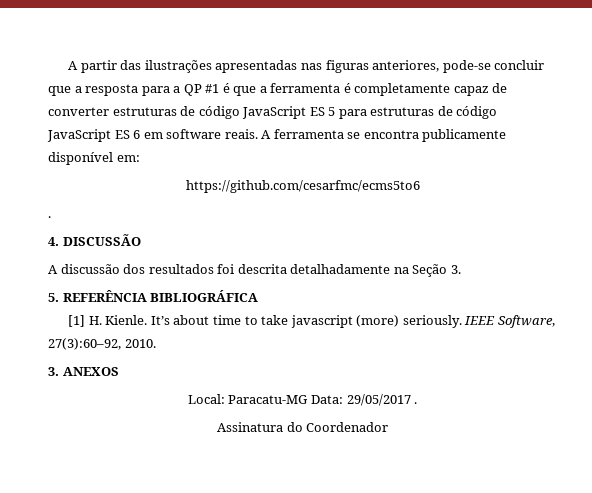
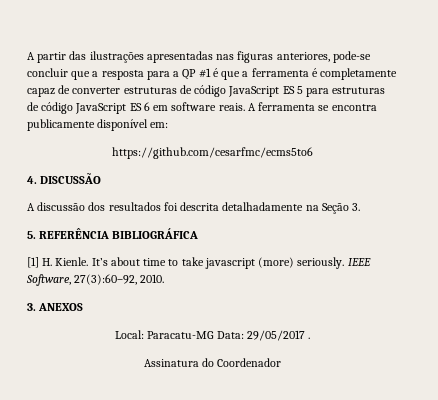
  https://github.com/cesarfmc/ecms5to6
- .

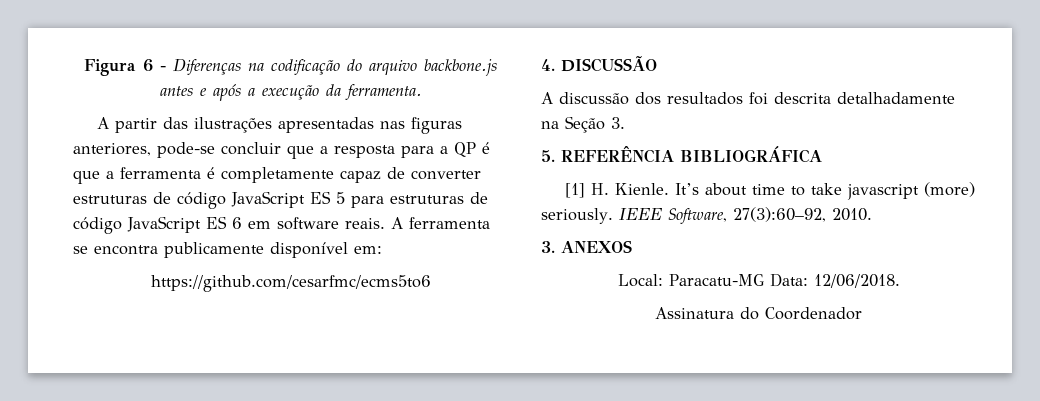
+ Figura 6 - Diferenças na codificação do arquivo backbone.js antes e após a execução da ferramenta.
- A partir das ilustrações apresentadas nas figuras anteriores, pode-se concluir que a resposta para a QP #1 é que a ferramenta é completamente capaz de converter estruturas de código JavaScript ES 5 para estruturas de código JavaScript ES 6 em software reais.
+ A partir das ilustrações apresentadas nas figuras anteriores, pode-se concluir que a resposta para a QP é que a ferramenta é completamente capaz de converter estruturas de código JavaScript ES 5 para estruturas de código JavaScript ES 6 em software reais.
- Local: Paracatu-MG Data: 29/05/2017 .
+ Local: Paracatu-MG Data: 12/06/2018.

